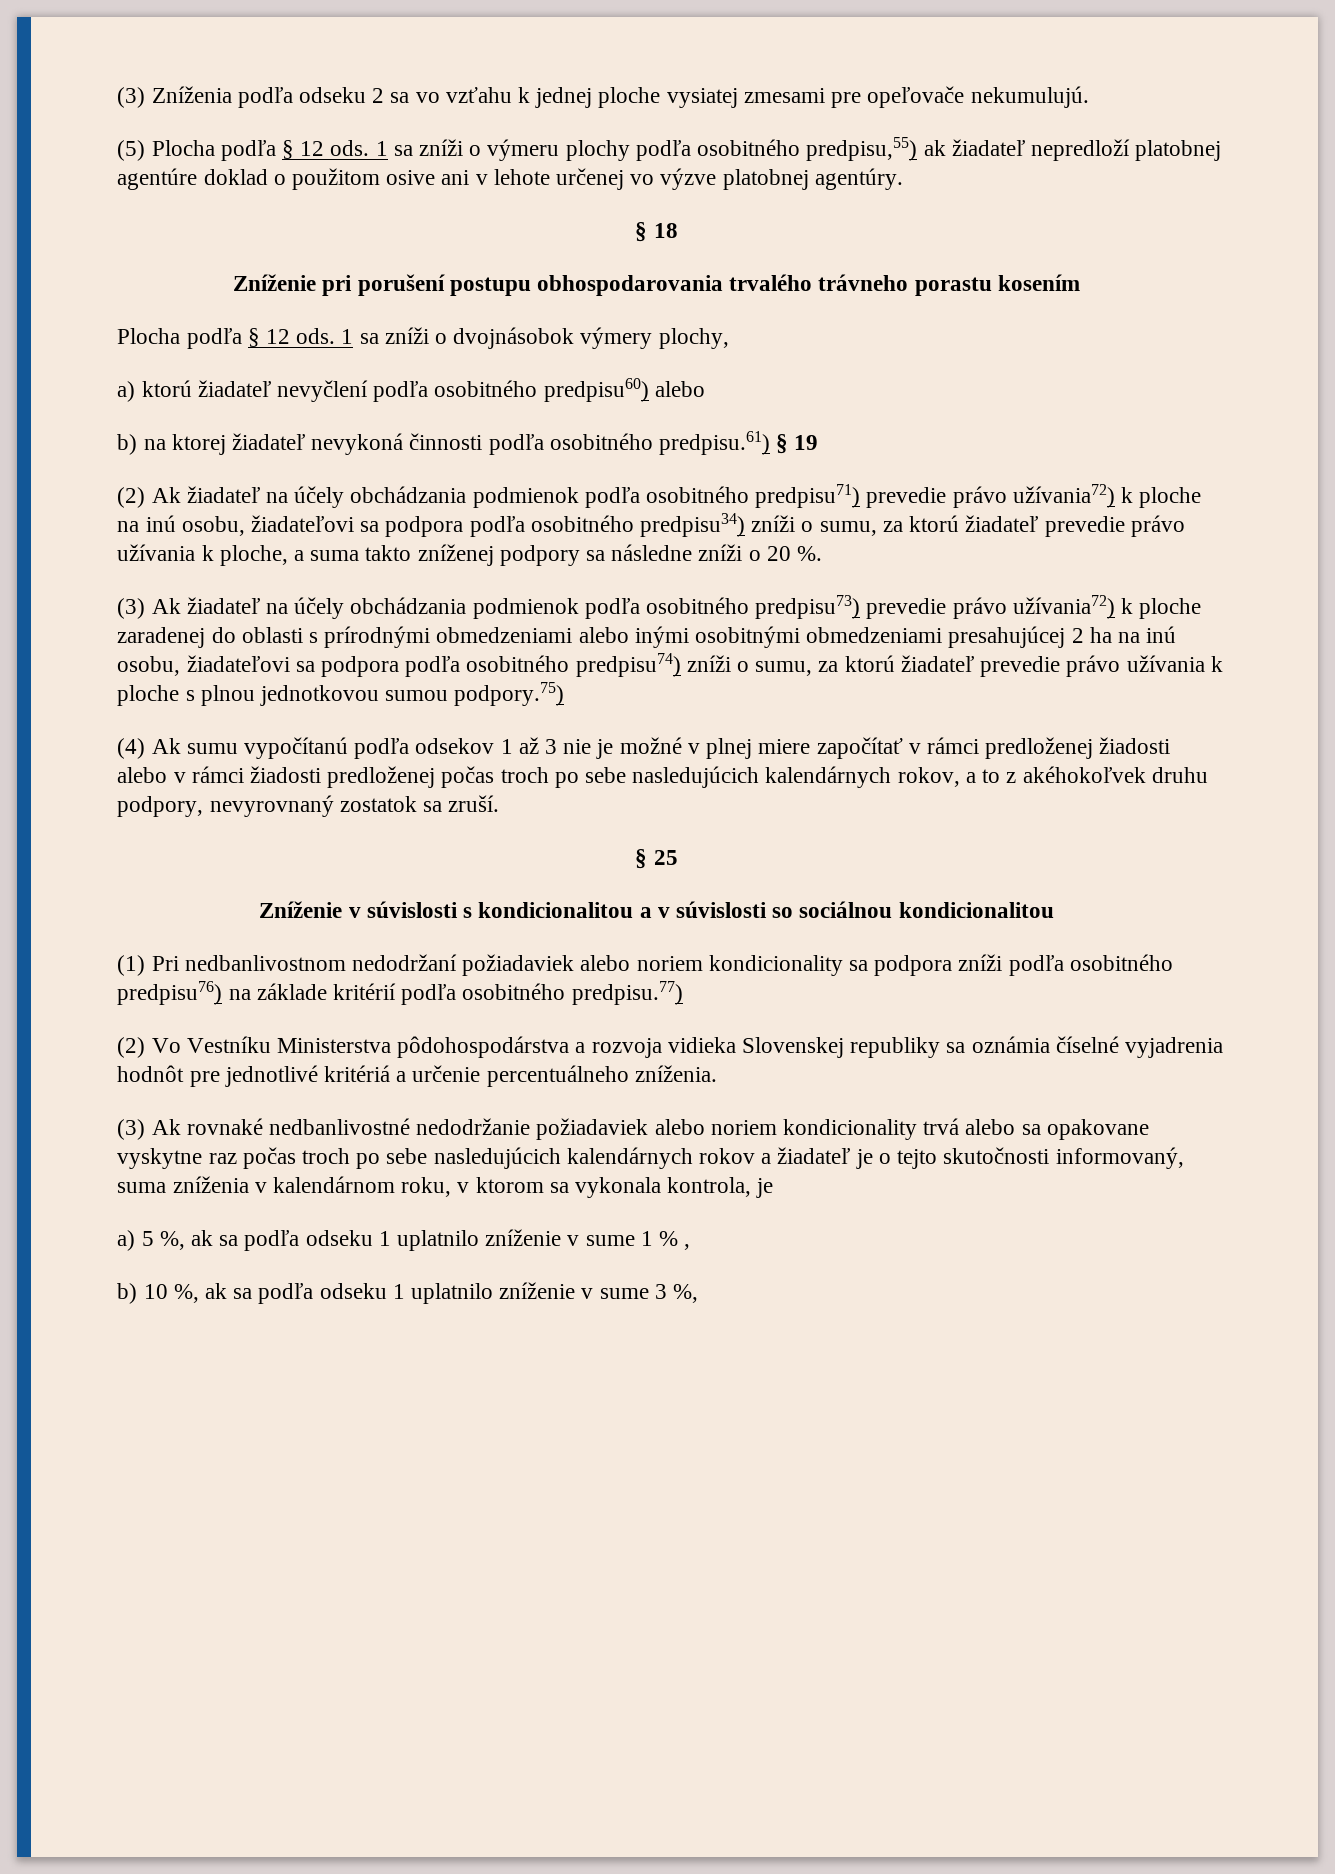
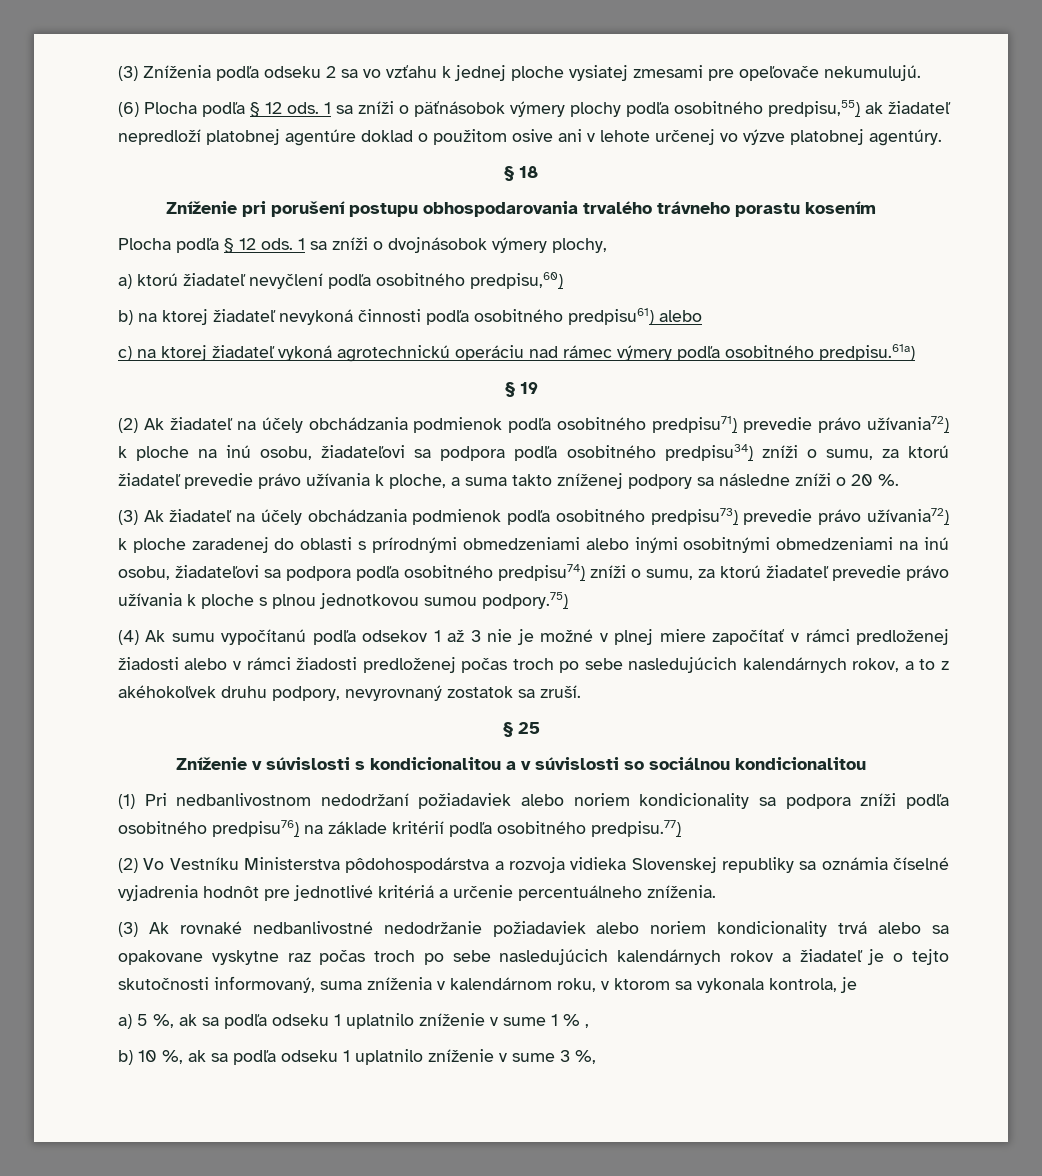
- (5) Plocha podľa § 12 ods. 1 sa zníži o výmeru plochy podľa osobitného predpisu,55) ak žiadateľ nepredloží platobnej agentúre doklad o použitom osive ani v lehote určenej vo výzve platobnej agentúry.
+ (6) Plocha podľa § 12 ods. 1 sa zníži o päťnásobok výmery plochy podľa osobitného predpisu,55) ak žiadateľ nepredloží platobnej agentúre doklad o použitom osive ani v lehote určenej vo výzve platobnej agentúry.
- a) ktorú žiadateľ nevyčlení podľa osobitného predpisu60) alebo
+ a) ktorú žiadateľ nevyčlení podľa osobitného predpisu,60)
- b) na ktorej žiadateľ nevykoná činnosti podľa osobitného predpisu.61) § 19
+ b) na ktorej žiadateľ nevykoná činnosti podľa osobitného predpisu61) alebo
+ c) na ktorej žiadateľ vykoná agrotechnickú operáciu nad rámec výmery podľa osobitného predpisu.61a)
+ § 19
- (3) Ak žiadateľ na účely obchádzania podmienok podľa osobitného predpisu73) prevedie právo užívania72) k ploche zaradenej do oblasti s prírodnými obmedzeniami alebo inými osobitnými obmedzeniami presahujúcej 2 ha na inú osobu, žiadateľovi sa podpora podľa osobitného predpisu74) zníži o sumu, za ktorú žiadateľ prevedie právo užívania k ploche s plnou jednotkovou sumou podpory.75)
+ (3) Ak žiadateľ na účely obchádzania podmienok podľa osobitného predpisu73) prevedie právo užívania72) k ploche zaradenej do oblasti s prírodnými obmedzeniami alebo inými osobitnými obmedzeniami na inú osobu, žiadateľovi sa podpora podľa osobitného predpisu74) zníži o sumu, za ktorú žiadateľ prevedie právo užívania k ploche s plnou jednotkovou sumou podpory.75)

